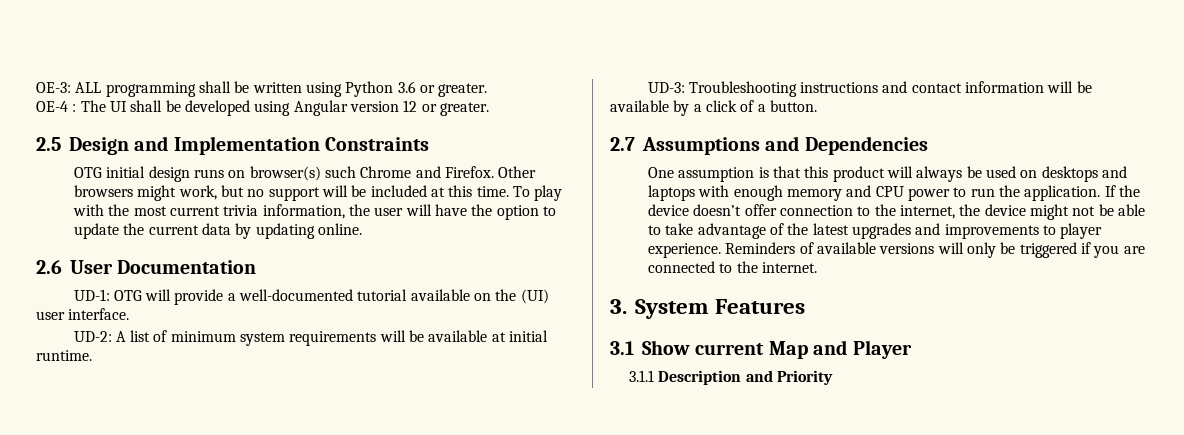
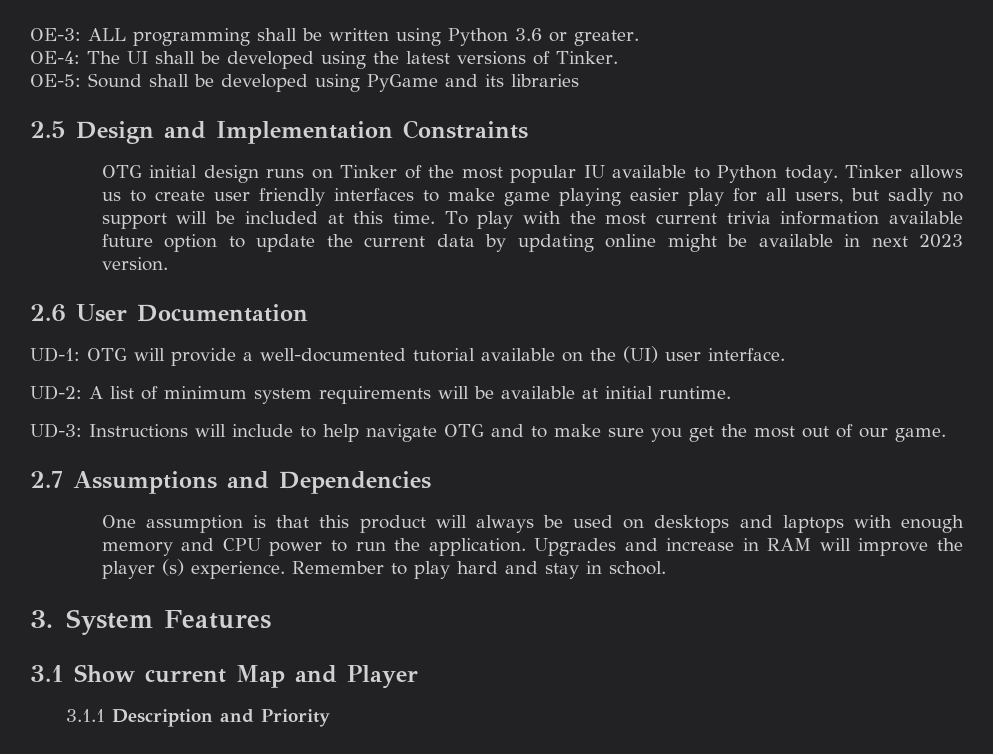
- OE-4 : The UI shall be developed using Angular version 12 or greater.
+ OE-4: The UI shall be developed using the latest versions of Tinker.
+ OE-5: Sound shall be developed using PyGame and its libraries
- OTG initial design runs on browser(s) such Chrome and Firefox. Other browsers might work, but no support will be included at this time.
+ OTG initial design runs on Tinker of the most popular IU available to Python today. Tinker allows us to create user friendly interfaces to make game playing easier play for all users, but sadly no support will be included at this time.
- To play with the most current trivia information, the user will have the option to update the current data by updating online.
+ To play with the most current trivia information available future option to update the current data by updating online might be available in next 2023 version.
- UD-3: Troubleshooting instructions and contact information will be available by a click of a button.
+ UD-3: Instructions will include to help navigate OTG and to make sure you get the most out of our game.
- If the device doesn’t offer connection to the internet, the device might not be able to take advantage of the latest upgrades and improvements to player experience. Reminders of available versions will only be triggered if you are connected to the internet.
+ Upgrades and increase in RAM will improve the player (s) experience. Remember to play hard and stay in school.

